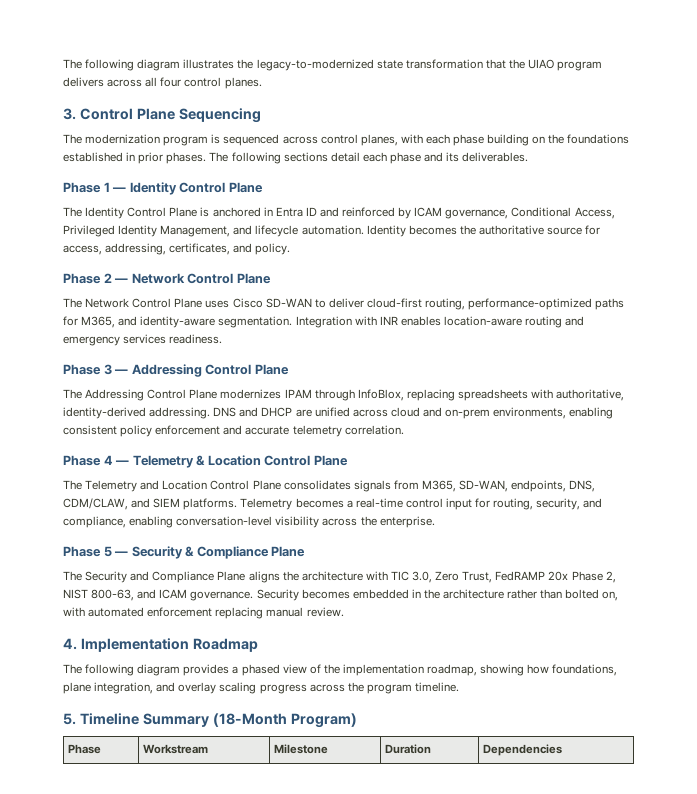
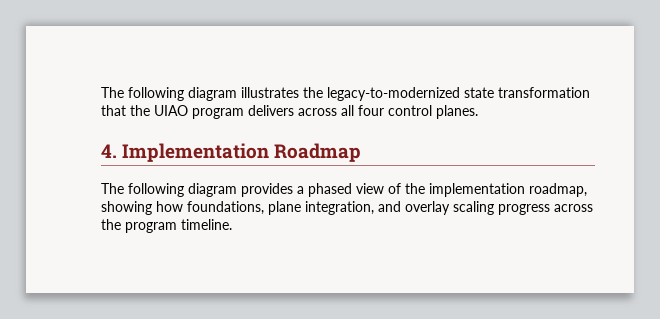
- 3. Control Plane Sequencing
- The modernization program is sequenced across control planes, with each phase building on the foundations established in prior phases. The following sections detail each phase and its deliverables.
- Phase 1 — Identity Control Plane
- The Identity Control Plane is anchored in Entra ID and reinforced by ICAM governance, Conditional Access, Privileged Identity Management, and lifecycle automation. Identity becomes the authoritative source for access, addressing, certificates, and policy.
- Phase 2 — Network Control Plane
- The Network Control Plane uses Cisco SD-WAN to deliver cloud-first routing, performance-optimized paths for M365, and identity-aware segmentation. Integration with INR enables location-aware routing and emergency services readiness.
- Phase 3 — Addressing Control Plane
- The Addressing Control Plane modernizes IPAM through InfoBlox, replacing spreadsheets with authoritative, identity-derived addressing. DNS and DHCP are unified across cloud and on-prem environments, enabling consistent policy enforcement and accurate telemetry correlation.
- Phase 4 — Telemetry & Location Control Plane
- The Telemetry and Location Control Plane consolidates signals from M365, SD-WAN, endpoints, DNS, CDM/CLAW, and SIEM platforms. Telemetry becomes a real-time control input for routing, security, and compliance, enabling conversation-level visibility across the enterprise.
- Phase 5 — Security & Compliance Plane
- The Security and Compliance Plane aligns the architecture with TIC 3.0, Zero Trust, FedRAMP 20x Phase 2, NIST 800-63, and ICAM governance. Security becomes embedded in the architecture rather than bolted on, with automated enforcement replacing manual review.
- 5. Timeline Summary (18-Month Program)
- Phase | Workstream | Milestone | Duration | Dependencies

